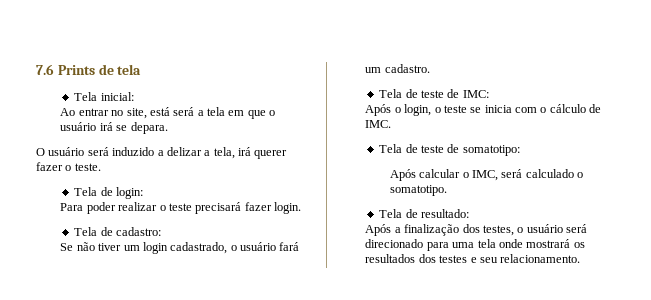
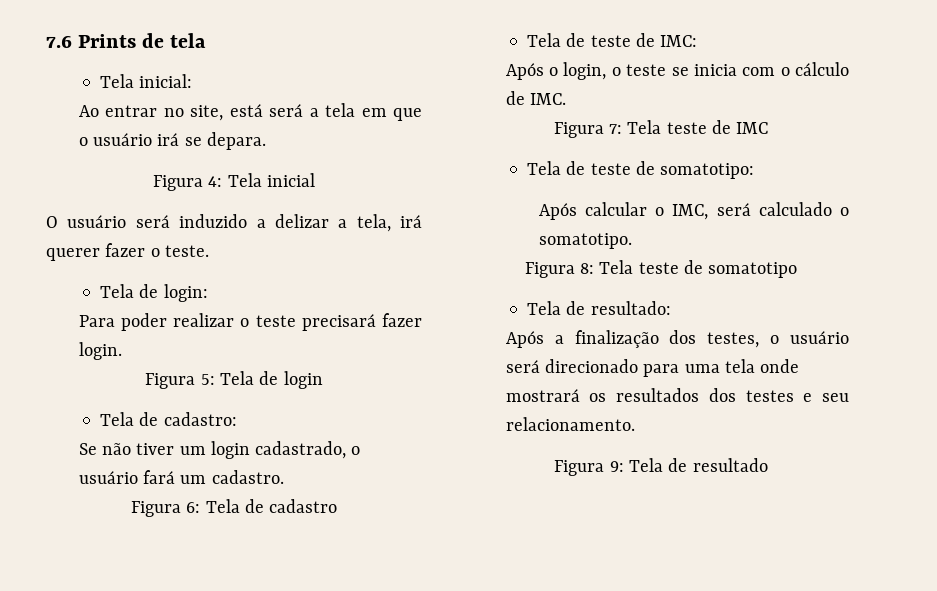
+ Figura 4: Tela inicial
+ Figura 5: Tela de login
+ Figura 6: Tela de cadastro
+ Figura 7: Tela teste de IMC
+ Figura 8: Tela teste de somatotipo
+ Figura 9: Tela de resultado

